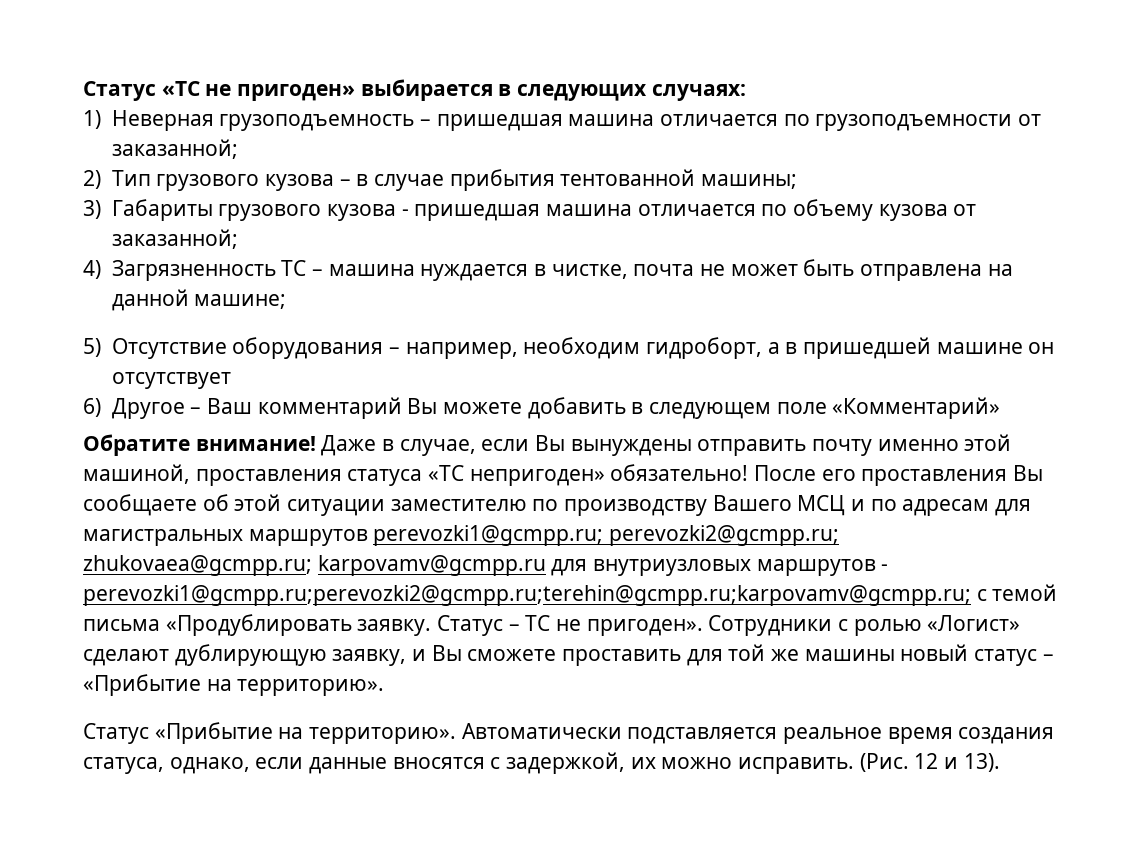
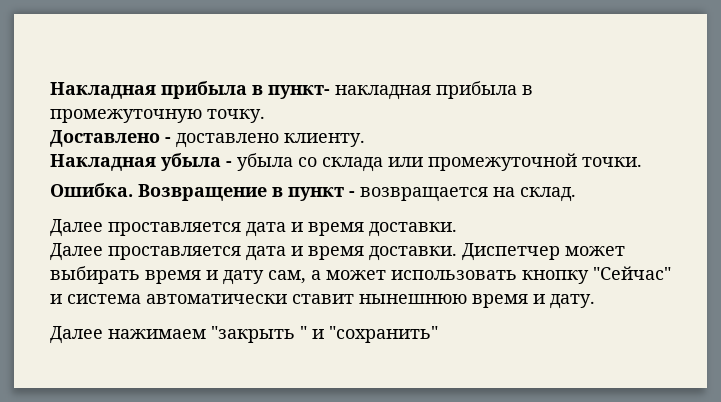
- Статус «ТС не пригоден» выбирается в следующих случаях:
- 1) Неверная грузоподъемность – пришедшая машина отличается по грузоподъемности от заказанной;
- 2) Тип грузового кузова – в случае прибытия тентованной машины;
- 3) Габариты грузового кузова - пришедшая машина отличается по объему кузова от заказанной;
- 4) Загрязненность ТС – машина нуждается в чистке, почта не может быть отправлена на данной машине;
- 5) Отсутствие оборудования – например, необходим гидроборт, а в пришедшей машине он отсутствует
- 6) Другое – Ваш комментарий Вы можете добавить в следующем поле «Комментарий»
- Обратите внимание! Даже в случае, если Вы вынуждены отправить почту именно этой машиной, проставления статуса «ТС непригоден» обязательно! После его проставления Вы сообщаете об этой ситуации заместителю по производству Вашего МСЦ и по адресам для магистральных маршрутов perevozki1@gcmpp.ru; perevozki2@gcmpp.ru; zhukovaea@gcmpp.ru; karpovamv@gcmpp.ru для внутриузловых маршрутов - perevozki1@gcmpp.ru;perevozki2@gcmpp.ru;terehin@gcmpp.ru;karpovamv@gcmpp.ru; с темой письма «Продублировать заявку. Статус – ТС не пригоден». Сотрудники с ролью «Логист» сделают дублирующую заявку, и Вы сможете проставить для той же машины новый статус – «Прибытие на территорию».
- Статус «Прибытие на территорию». Автоматически подставляется реальное время создания статуса, однако, если данные вносятся с задержкой, их можно исправить. (Рис. 12 и 13).
+ Накладная прибыла в пункт- накладная прибыла в промежуточную точку.
+ Доставлено - доставлено клиенту.
+ Накладная убыла - убыла со склада или промежуточной точки.
+ Ошибка. Возвращение в пункт - возвращается на склад.
+ Далее проставляется дата и время доставки.
+ Далее проставляется дата и время доставки. Диспетчер может выбирать время и дату сам, а может использовать кнопку "Сейчас" и система автоматически ставит нынешнюю время и дату.
+ Далее нажимаем "закрыть " и "сохранить"

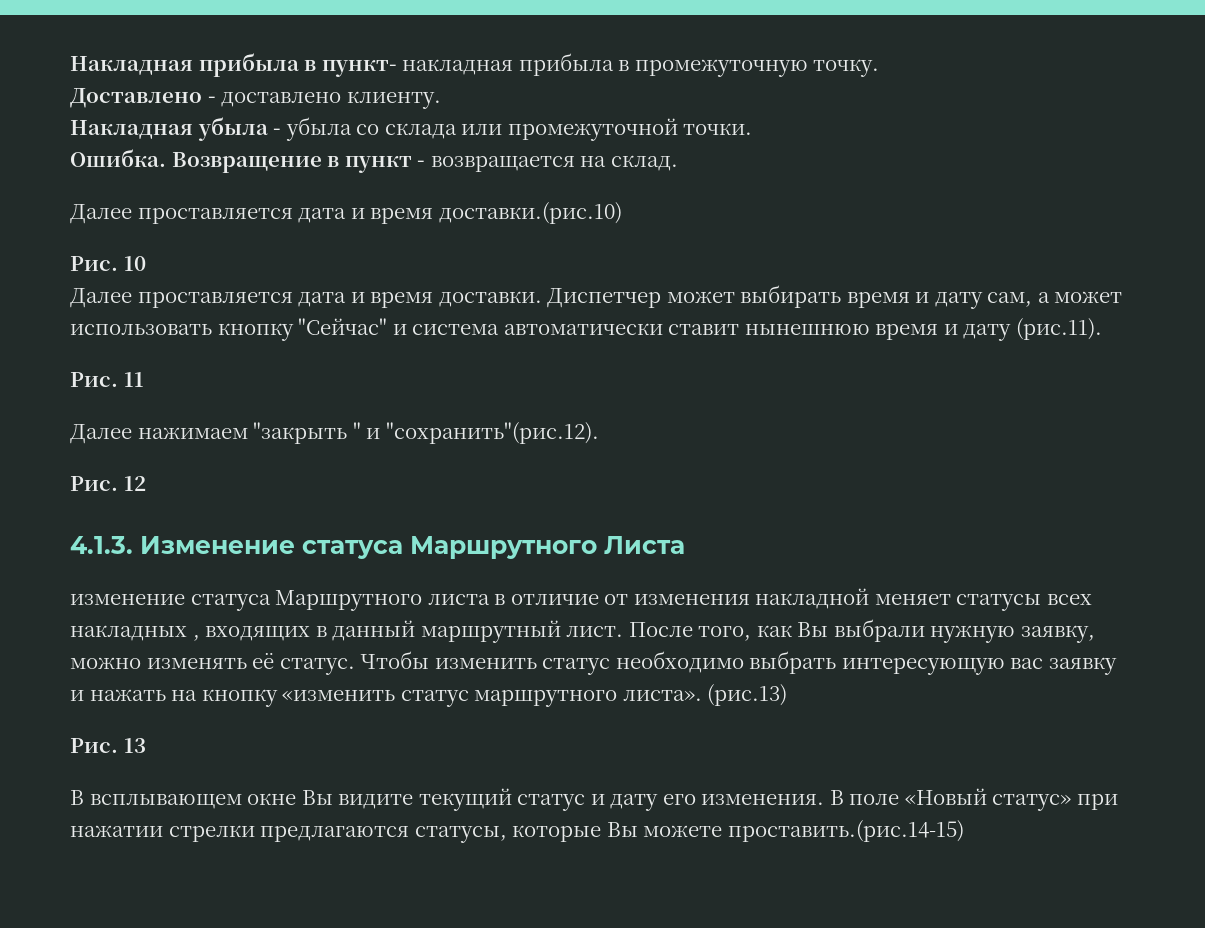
  Возвращение в пункт - возвращается на склад.
- Далее проставляется дата и время доставки.
+ Далее проставляется дата и время доставки.(рис.10)
+ Рис. 10
- Диспетчер может выбирать время и дату сам, а может использовать кнопку "Сейчас" и система автоматически ставит нынешнюю время и дату.
+ Диспетчер может выбирать время и дату сам, а может использовать кнопку "Сейчас" и система автоматически ставит нынешнюю время и дату (рис.11).
+ Рис. 11
- Далее нажимаем "закрыть " и "сохранить"
+ Далее нажимаем "закрыть " и "сохранить"(рис.12).
+ Рис. 12
+ 4.1.3. Изменение статуса Маршрутного Листа
+ изменение статуса Маршрутного листа в отличие от изменения накладной меняет статусы всех накладных , входящих в данный маршрутный лист. После того, как Вы выбрали нужную заявку, можно изменять её статус. Чтобы изменить статус необходимо выбрать интересующую вас заявку и нажать на кнопку «изменить статус маршрутного листа». (рис.13)
+ Рис. 13
+ В всплывающем окне Вы видите текущий статус и дату его изменения. В поле «Новый статус» при нажатии стрелки предлагаются статусы, которые Вы можете проставить.(рис.14-15)

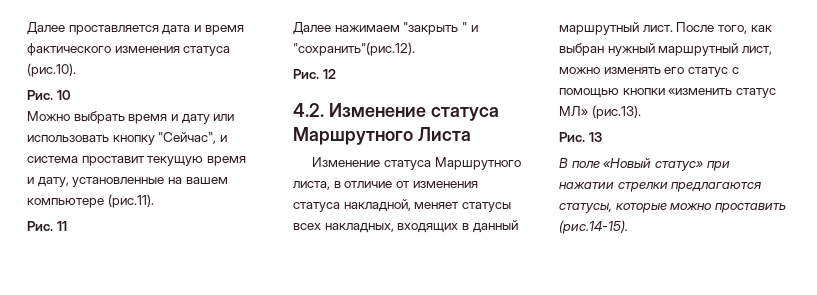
- Накладная прибыла в пункт- накладная прибыла в промежуточную точку.
- Доставлено - доставлено клиенту.
- Накладная убыла - убыла со склада или промежуточной точки.
- Ошибка. Возвращение в пункт - возвращается на склад.
- Далее проставляется дата и время доставки.(рис.10)
+ Далее проставляется дата и время фактического изменения статуса (рис.10).
  Рис. 10
- Далее проставляется дата и время доставки. Диспетчер может выбирать время и дату сам, а может использовать кнопку "Сейчас" и система автоматически ставит нынешнюю время и дату (рис.11).
+ Можно выбрать время и дату или использовать кнопку "Сейчас", и система проставит текущую время и дату, установленные на вашем компьютере (рис.11).
- 4.1.3. Изменение статуса Маршрутного Листа
+ 4.2. Изменение статуса Маршрутного Листа
- изменение статуса Маршрутного листа в отличие от изменения накладной меняет статусы всех накладных , входящих в данный маршрутный лист.
+ Изменение статуса Маршрутного листа, в отличие от изменения статуса накладной, меняет статусы всех накладных, входящих в данный маршрутный лист.
- После того, как Вы выбрали нужную заявку, можно изменять её статус. Чтобы изменить статус необходимо выбрать интересующую вас заявку и нажать на кнопку «изменить статус маршрутного листа». (рис.13)
+ После того, как выбран нужный маршрутный лист, можно изменять его статус с помощью кнопки «изменить статус МЛ» (рис.13).
  Рис. 13
- В всплывающем окне Вы видите текущий статус и дату его изменения. В поле «Новый статус» при нажатии стрелки предлагаются статусы, которые Вы можете проставить.(рис.14-15)
+ В поле «Новый статус» при нажатии стрелки предлагаются статусы, которые можно проставить (рис.14-15).

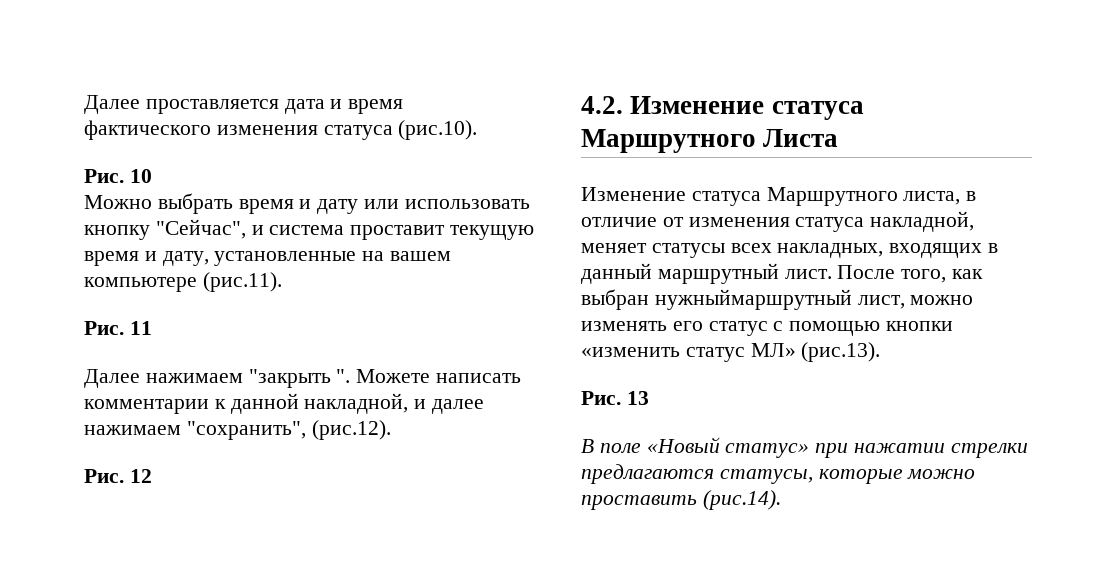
- Далее нажимаем "закрыть " и "сохранить"(рис.12).
+ Далее нажимаем "закрыть ". Можете написать комментарии к данной накладной, и далее нажимаем "сохранить", (рис.12).
- После того, как выбран нужный маршрутный лист, можно изменять его статус с помощью кнопки «изменить статус МЛ» (рис.13).
+ После того, как выбран нужныймаршрутный лист, можно изменять его статус с помощью кнопки «изменить статус МЛ» (рис.13).
- В поле «Новый статус» при нажатии стрелки предлагаются статусы, которые можно проставить (рис.14-15).
+ В поле «Новый статус» при нажатии стрелки предлагаются статусы, которые можно проставить (рис.14).

